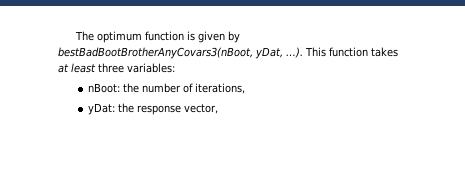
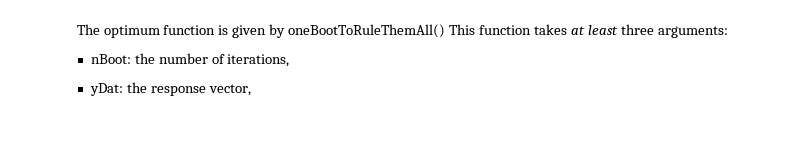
- The optimum function is given by bestBadBootBrotherAnyCovars3(nBoot, yDat, …). This function takes at least three variables:
+ The optimum function is given by oneBootToRuleThemAll() This function takes at least three arguments:

